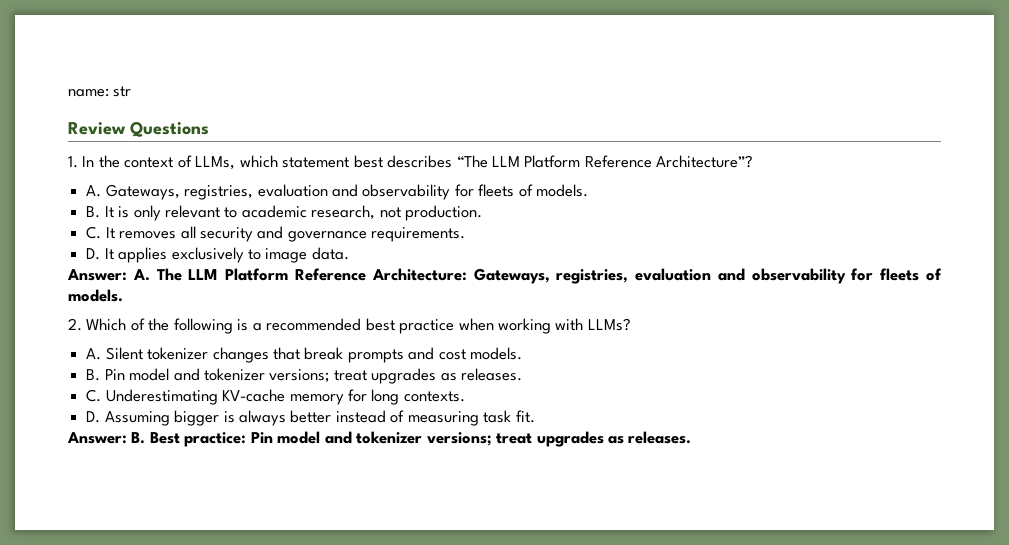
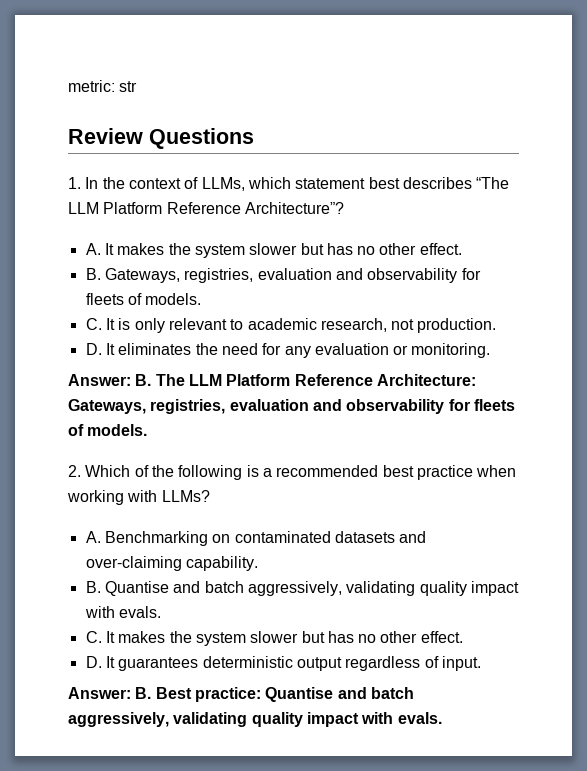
- name: str
+ metric: str
- A. Gateways, registries, evaluation and observability for fleets of models.
- B. It is only relevant to academic research, not production.
+ A. It makes the system slower but has no other effect.
+ B. Gateways, registries, evaluation and observability for fleets of models.
+ C. It is only relevant to academic research, not production.
- C. It removes all security and governance requirements.
- D. It applies exclusively to image data.
- Answer: A. The LLM Platform Reference Architecture: Gateways, registries, evaluation and observability for fleets of models.
+ D. It eliminates the need for any evaluation or monitoring.
+ Answer: B. The LLM Platform Reference Architecture: Gateways, registries, evaluation and observability for fleets of models.
- A. Silent tokenizer changes that break prompts and cost models.
- B. Pin model and tokenizer versions; treat upgrades as releases.
- C. Underestimating KV-cache memory for long contexts.
- D. Assuming bigger is always better instead of measuring task fit.
- Answer: B. Best practice: Pin model and tokenizer versions; treat upgrades as releases.
+ A. Benchmarking on contaminated datasets and over-claiming capability.
+ B. Quantise and batch aggressively, validating quality impact with evals.
+ C. It makes the system slower but has no other effect.
+ D. It guarantees deterministic output regardless of input.
+ Answer: B. Best practice: Quantise and batch aggressively, validating quality impact with evals.

